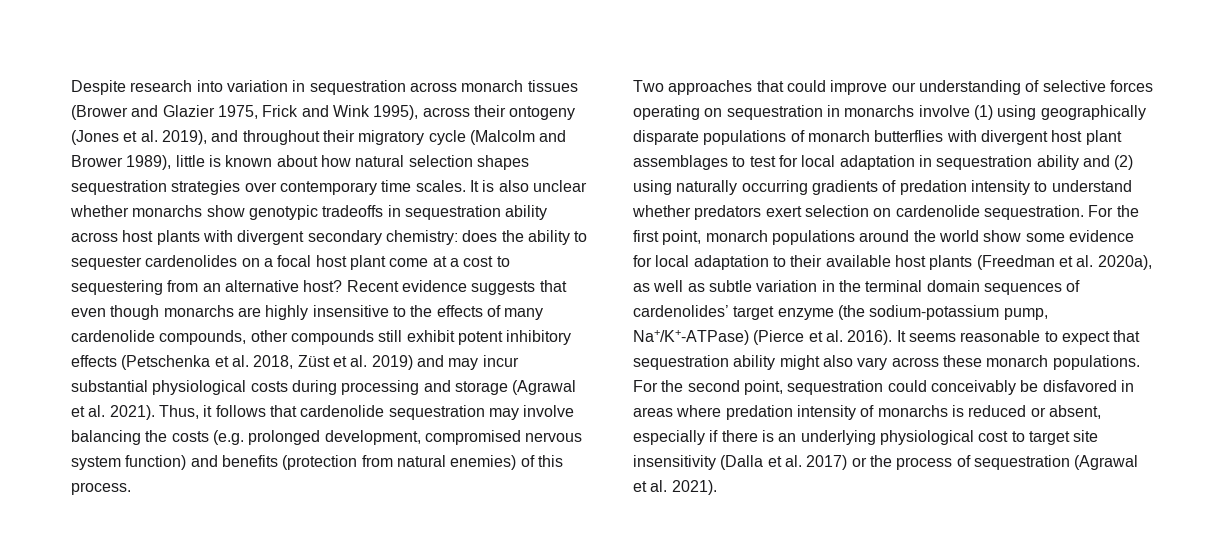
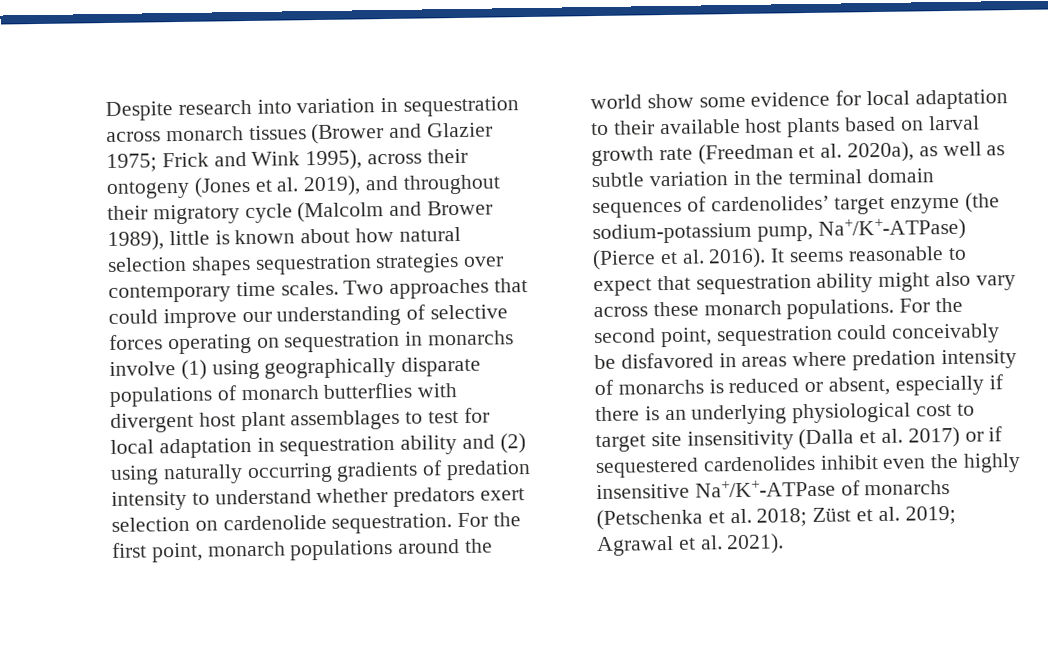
- Despite research into variation in sequestration across monarch tissues (Brower and Glazier 1975, Frick and Wink 1995), across their ontogeny (Jones et al. 2019), and throughout their migratory cycle (Malcolm and Brower 1989), little is known about how natural selection shapes sequestration strategies over contemporary time scales. It is also unclear whether monarchs show genotypic tradeoffs in sequestration ability across host plants with divergent secondary chemistry: does the ability to sequester cardenolides on a focal host plant come at a cost to sequestering from an alternative host? Recent evidence suggests that even though monarchs are highly insensitive to the effects of many cardenolide compounds, other compounds still exhibit potent inhibitory effects (Petschenka et al. 2018, Züst et al. 2019) and may incur substantial physiological costs during processing and storage (Agrawal et al. 2021). Thus, it follows that cardenolide sequestration may involve balancing the costs (e.g. prolonged development, compromised nervous system function) and benefits (protection from natural enemies) of this process.
- Two approaches that could improve our understanding of selective forces operating on sequestration in monarchs involve (1) using geographically disparate populations of monarch butterflies with divergent host plant assemblages to test for local adaptation in sequestration ability and (2) using naturally occurring gradients of predation intensity to understand whether predators exert selection on cardenolide sequestration.
+ Despite research into variation in sequestration across monarch tissues (Brower and Glazier 1975; Frick and Wink 1995), across their ontogeny (Jones et al. 2019), and throughout their migratory cycle (Malcolm and Brower 1989), little is known about how natural selection shapes sequestration strategies over contemporary time scales. Two approaches that could improve our understanding of selective forces operating on sequestration in monarchs involve (1) using geographically disparate populations of monarch butterflies with divergent host plant assemblages to test for local adaptation in sequestration ability and (2) using naturally occurring gradients of predation intensity to understand whether predators exert selection on cardenolide sequestration.
- For the first point, monarch populations around the world show some evidence for local adaptation to their available host plants (Freedman et al. 2020a), as well as subtle variation in the terminal domain sequences of cardenolides’ target enzyme (the sodium-potassium pump, Na+/K+-ATPase) (Pierce et al. 2016).
+ For the first point, monarch populations around the world show some evidence for local adaptation to their available host plants based on larval growth rate (Freedman et al. 2020a), as well as subtle variation in the terminal domain sequences of cardenolides’ target enzyme (the sodium-potassium pump, Na+/K+-ATPase) (Pierce et al. 2016).
- For the second point, sequestration could conceivably be disfavored in areas where predation intensity of monarchs is reduced or absent, especially if there is an underlying physiological cost to target site insensitivity (Dalla et al. 2017) or the process of sequestration (Agrawal et al. 2021).
+ For the second point, sequestration could conceivably be disfavored in areas where predation intensity of monarchs is reduced or absent, especially if there is an underlying physiological cost to target site insensitivity (Dalla et al. 2017) or if sequestered cardenolides inhibit even the highly insensitive Na+/K+-ATPase of monarchs (Petschenka et al. 2018; Züst et al. 2019; Agrawal et al. 2021).

